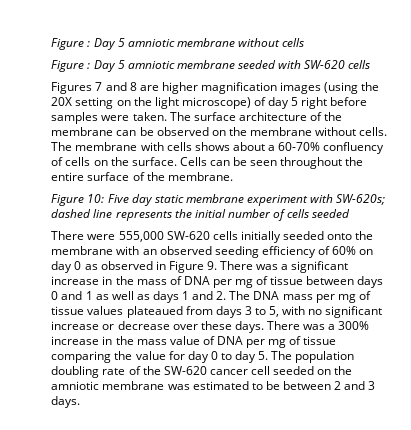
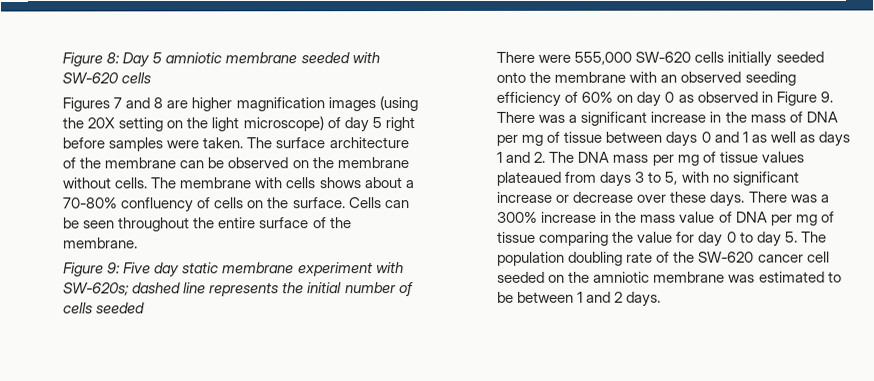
- Figure : Day 5 amniotic membrane without cells
- Figure : Day 5 amniotic membrane seeded with SW-620 cells
+ Figure 8: Day 5 amniotic membrane seeded with SW-620 cells
- The membrane with cells shows about a 60-70% confluency of cells on the surface.
+ The membrane with cells shows about a 70-80% confluency of cells on the surface.
- Figure 10: Five day static membrane experiment with SW-620s; dashed line represents the initial number of cells seeded
+ Figure 9: Five day static membrane experiment with SW-620s; dashed line represents the initial number of cells seeded
- There was a 300% increase in the mass value of DNA per mg of tissue comparing the value for day 0 to day 5. The population doubling rate of the SW-620 cancer cell seeded on the amniotic membrane was estimated to be between 2 and 3 days.
+ There was a 300% increase in the mass value of DNA per mg of tissue comparing the value for day 0 to day 5. The population doubling rate of the SW-620 cancer cell seeded on the amniotic membrane was estimated to be between 1 and 2 days.

